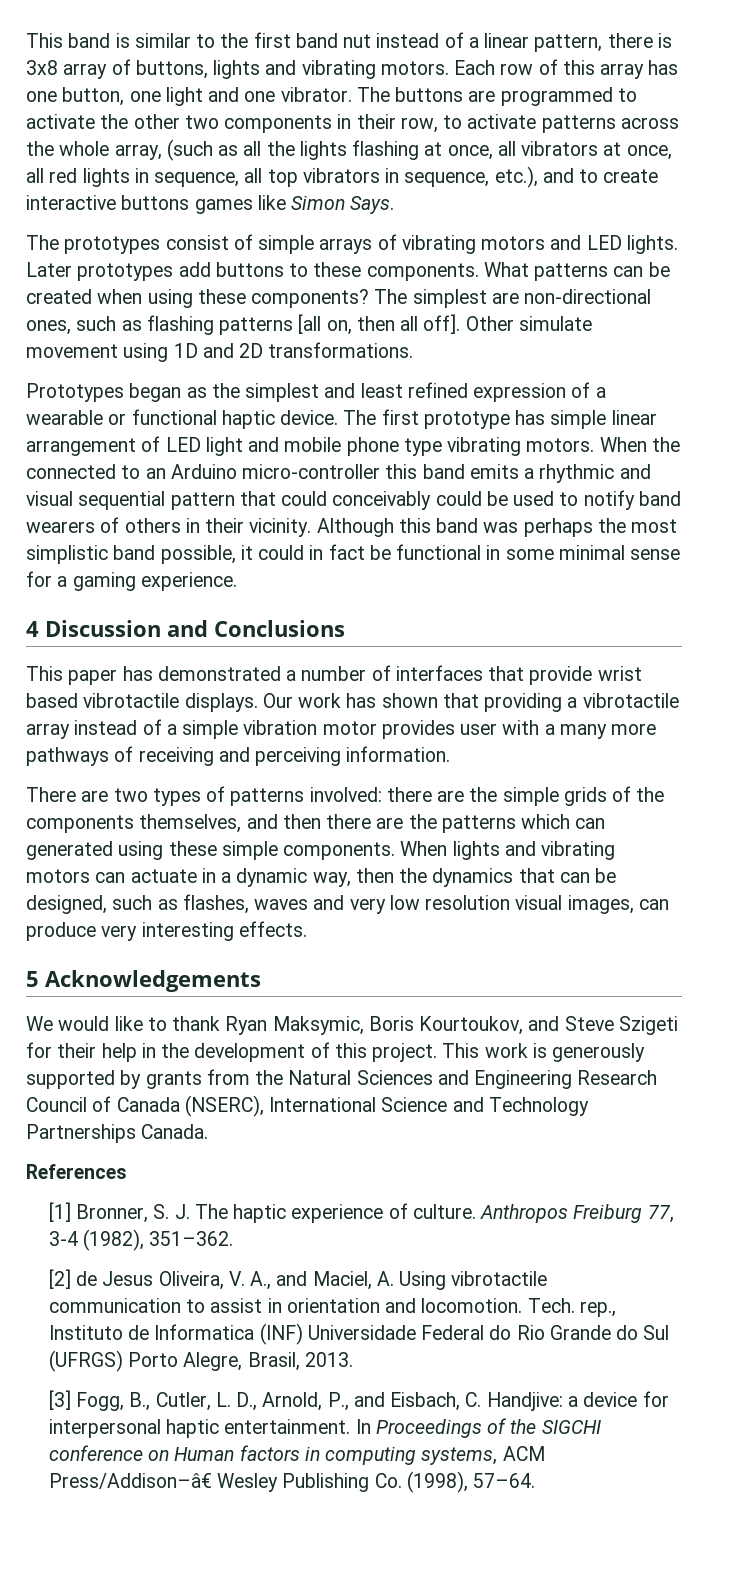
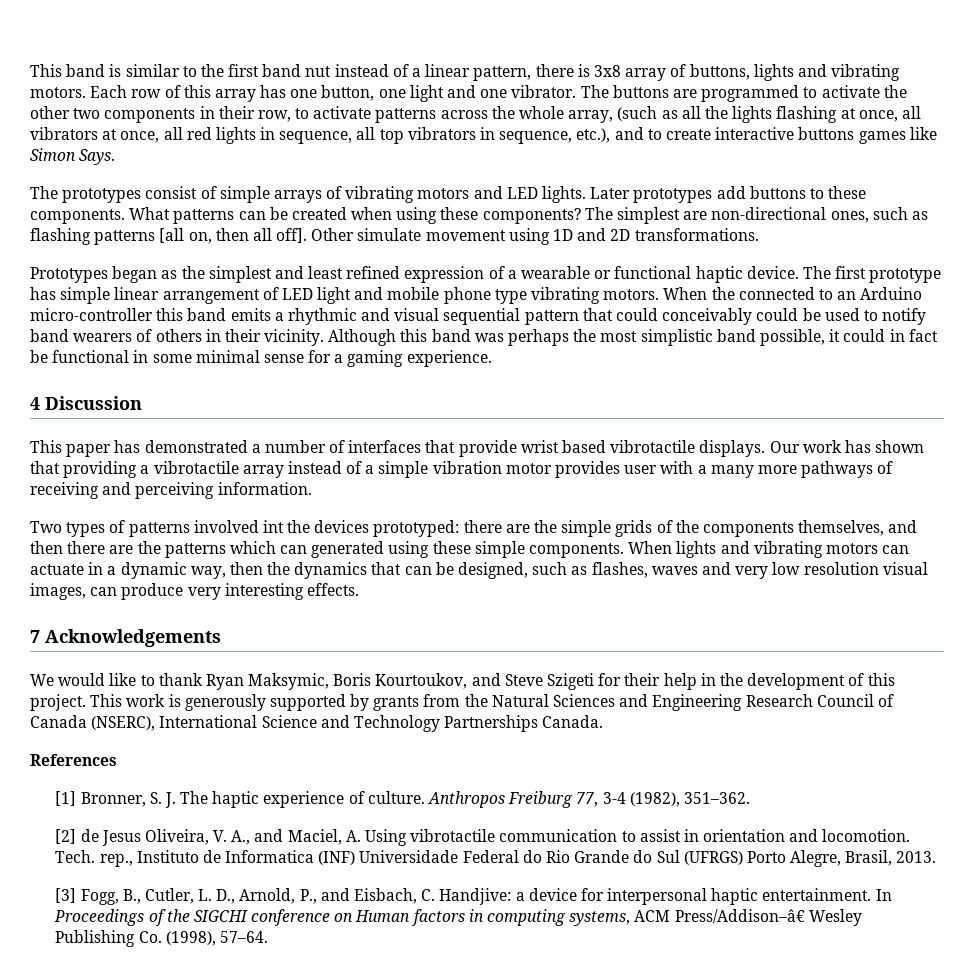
- 4 Discussion and Conclusions
+ 4 Discussion
- There are two types of patterns involved: there are the simple grids of the components themselves, and then there are the patterns which can generated using these simple components.
+ Two types of patterns involved int the devices prototyped: there are the simple grids of the components themselves, and then there are the patterns which can generated using these simple components.
- 5 Acknowledgements
+ 7 Acknowledgements

